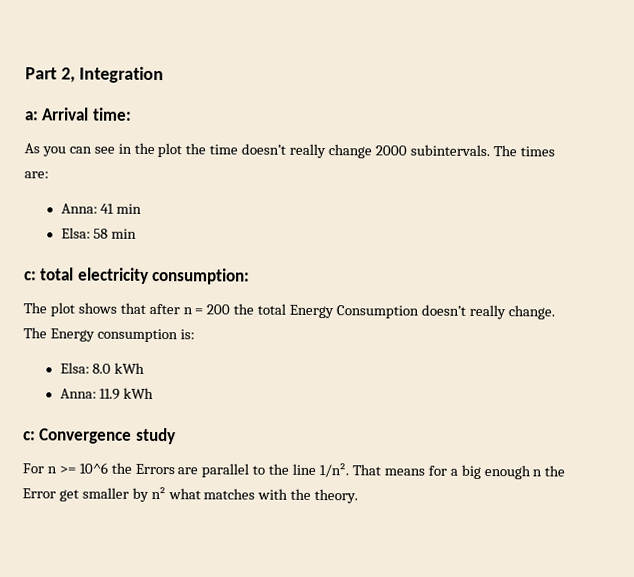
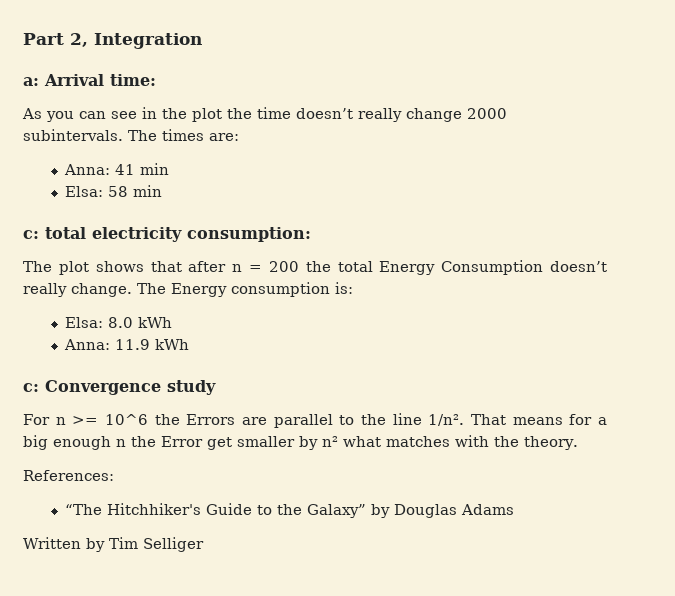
+ References:
+ “The Hitchhiker's Guide to the Galaxy” by Douglas Adams
+ Written by Tim Selliger

